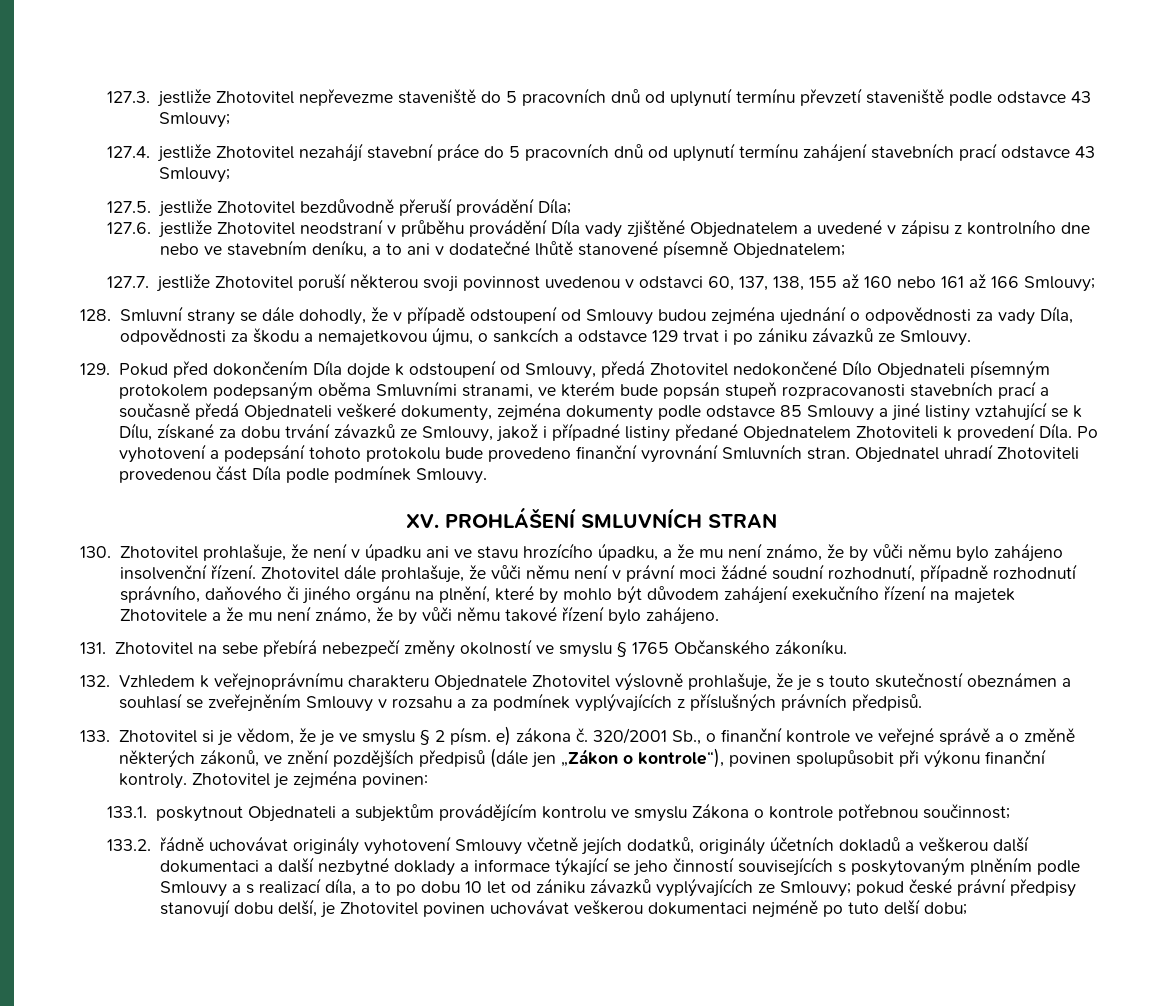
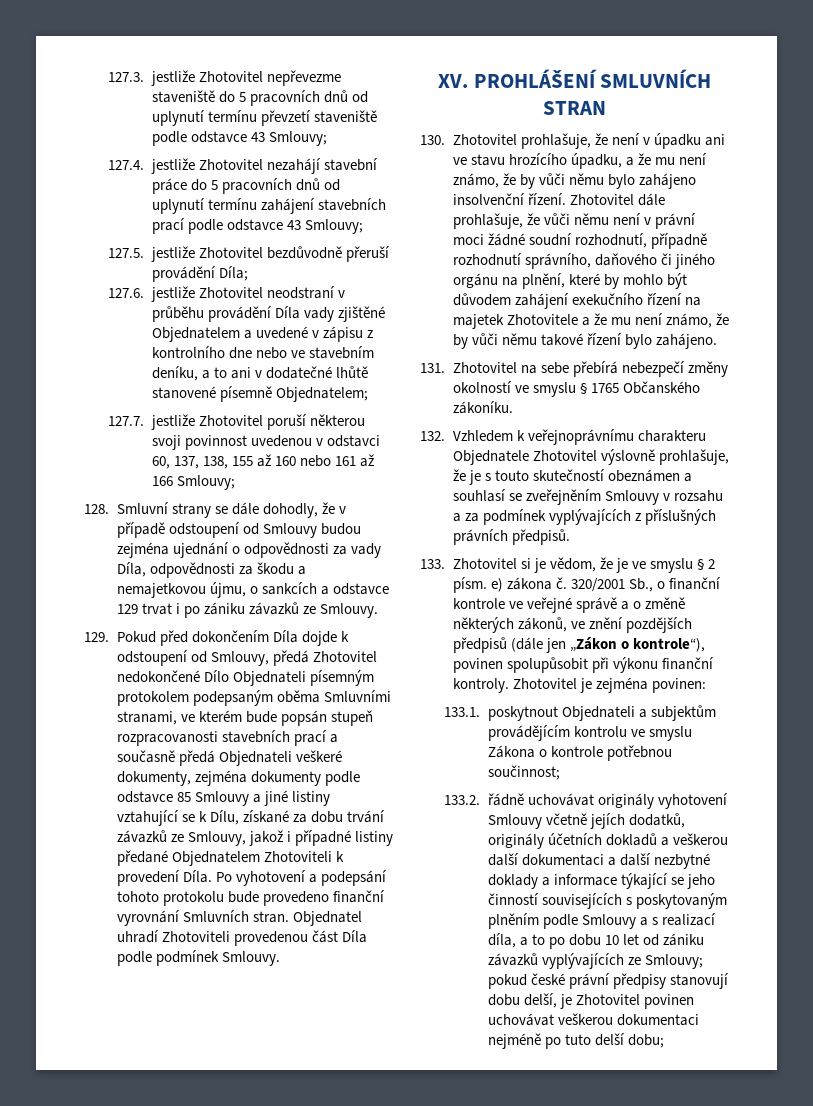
- 127.4. jestliže Zhotovitel nezahájí stavební práce do 5 pracovních dnů od uplynutí termínu zahájení stavebních prací odstavce 43 Smlouvy;
+ 127.4. jestliže Zhotovitel nezahájí stavební práce do 5 pracovních dnů od uplynutí termínu zahájení stavebních prací podle odstavce 43 Smlouvy;

